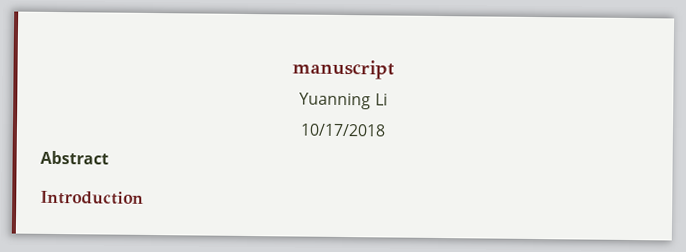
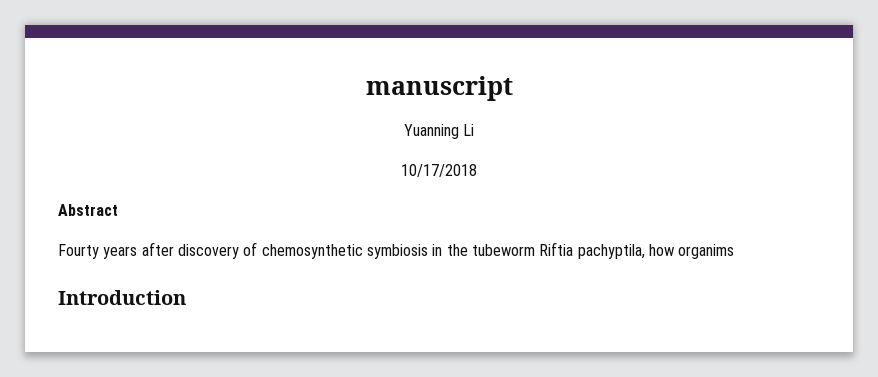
+ Fourty years after discovery of chemosynthetic symbiosis in the tubeworm Riftia pachyptila, how organims

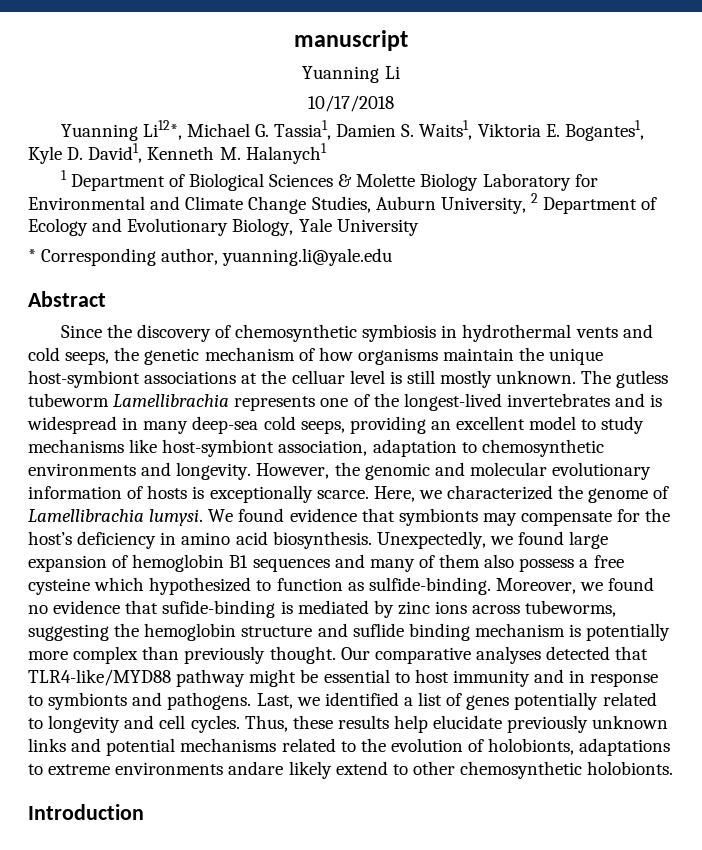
+ Yuanning Li12*, Michael G. Tassia1, Damien S. Waits1, Viktoria E. Bogantes1, Kyle D. David1, Kenneth M. Halanych1
+ 1 Department of Biological Sciences & Molette Biology Laboratory for Environmental and Climate Change Studies, Auburn University, 2 Department of Ecology and Evolutionary Biology, Yale University
+ * Corresponding author, yuanning.li@yale.edu
  Abstract
- Fourty years after discovery of chemosynthetic symbiosis in the tubeworm Riftia pachyptila, how organims
+ Since the discovery of chemosynthetic symbiosis in hydrothermal vents and cold seeps, the genetic mechanism of how organisms maintain the unique host-symbiont associations at the celluar level is still mostly unknown. The gutless tubeworm Lamellibrachia represents one of the longest-lived invertebrates and is widespread in many deep-sea cold seeps, providing an excellent model to study mechanisms like host-symbiont association, adaptation to chemosynthetic environments and longevity. However, the genomic and molecular evolutionary information of hosts is exceptionally scarce. Here, we characterized the genome of Lamellibrachia lumysi. We found evidence that symbionts may compensate for the host’s deficiency in amino acid biosynthesis. Unexpectedly, we found large expansion of hemoglobin B1 sequences and many of them also possess a free cysteine which hypothesized to function as sulfide-binding. Moreover, we found no evidence that sufide-binding is mediated by zinc ions across tubeworms, suggesting the hemoglobin structure and suflide binding mechanism is potentially more complex than previously thought. Our comparative analyses detected that TLR4-like/MYD88 pathway might be essential to host immunity and in response to symbionts and pathogens. Last, we identified a list of genes potentially related to longevity and cell cycles. Thus, these results help elucidate previously unknown links and potential mechanisms related to the evolution of holobionts, adaptations to extreme environments andare likely extend to other chemosynthetic holobionts.

